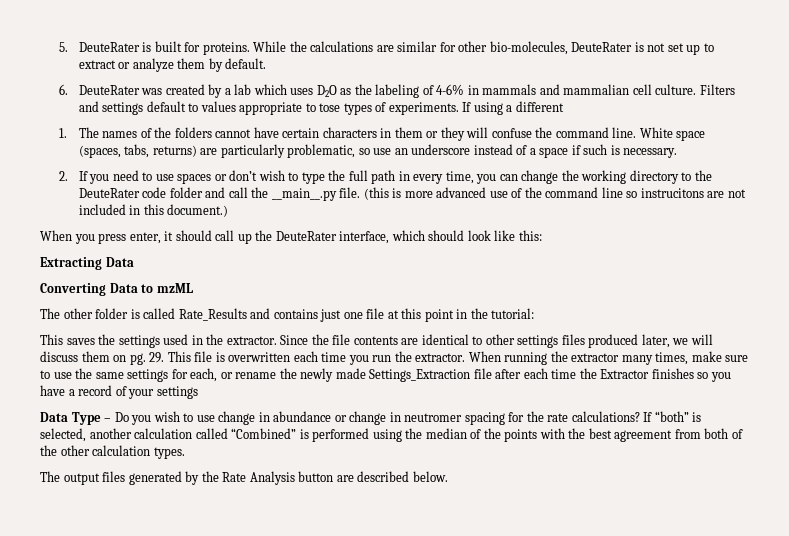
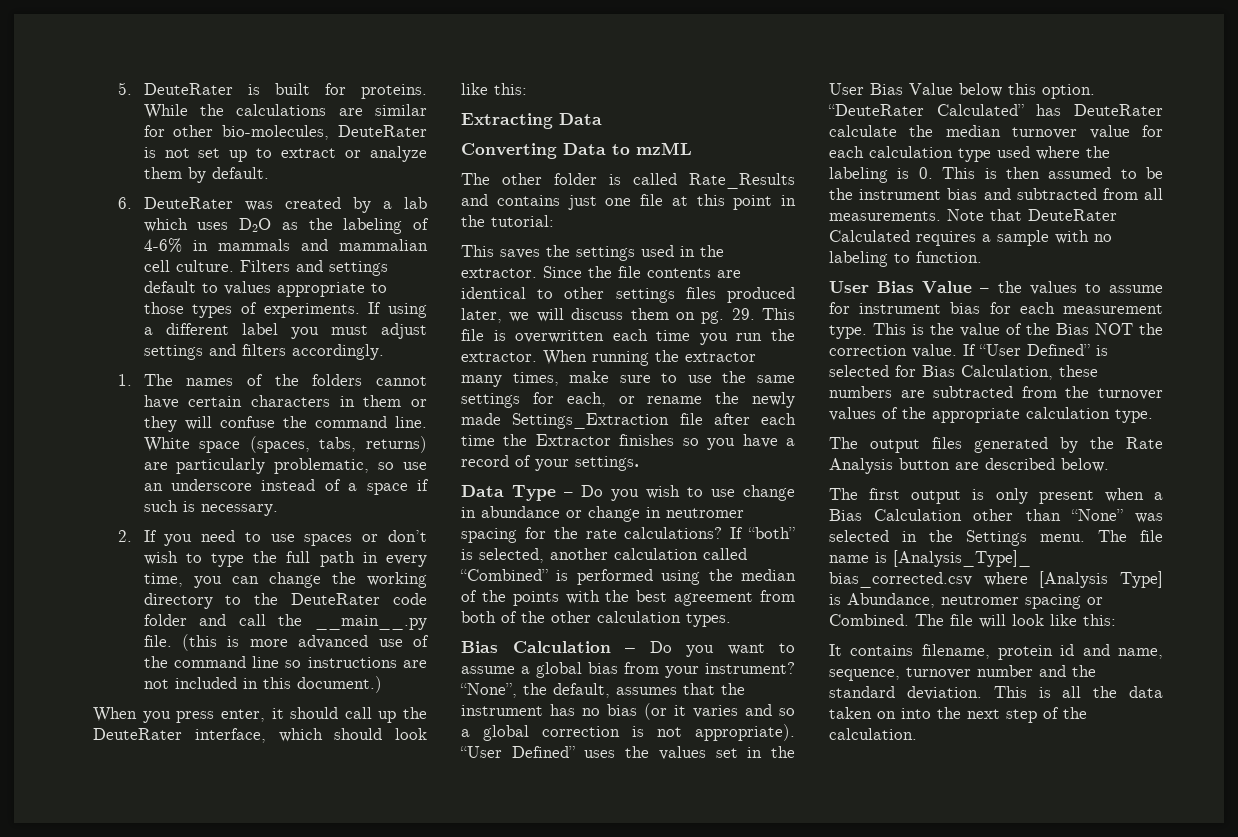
- Filters and settings default to values appropriate to tose types of experiments.
+ Filters and settings default to values appropriate to those types of experiments.
- If using a different
+ If using a different label you must adjust settings and filters accordingly.
- (this is more advanced use of the command line so instrucitons are not included in this document.)
+ (this is more advanced use of the command line so instructions are not included in this document.)
- When running the extractor many times, make sure to use the same settings for each, or rename the newly made Settings_Extraction file after each time the Extractor finishes so you have a record of your settings
+ When running the extractor many times, make sure to use the same settings for each, or rename the newly made Settings_Extraction file after each time the Extractor finishes so you have a record of your settings.
+ Bias Calculation – Do you want to assume a global bias from your instrument? “None”, the default, assumes that the instrument has no bias (or it varies and so a global correction is not appropriate). “User Defined” uses the values set in the User Bias Value below this option. “DeuteRater Calculated” has DeuteRater calculate the median turnover value for each calculation type used where the labeling is 0. This is then assumed to be the instrument bias and subtracted from all measurements. Note that DeuteRater Calculated requires a sample with no labeling to function.
+ User Bias Value – the values to assume for instrument bias for each measurement type. This is the value of the Bias NOT the correction value. If “User Defined” is selected for Bias Calculation, these numbers are subtracted from the turnover values of the appropriate calculation type.
+ The first output is only present when a Bias Calculation other than “None” was selected in the Settings menu. The file name is [Analysis_Type]_ bias_corrected.csv where [Analysis Type] is Abundance, neutromer spacing or Combined. The file will look like this:
+ It contains filename, protein id and name, sequence, turnover number and the standard deviation. This is all the data taken on into the next step of the calculation.

